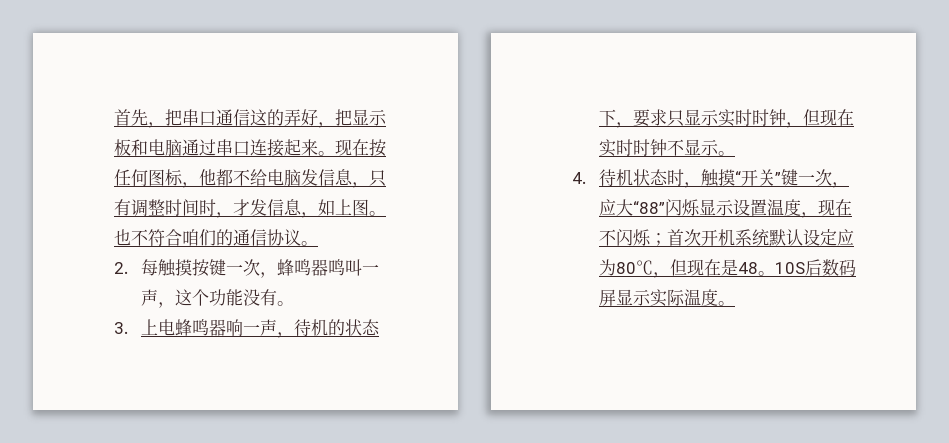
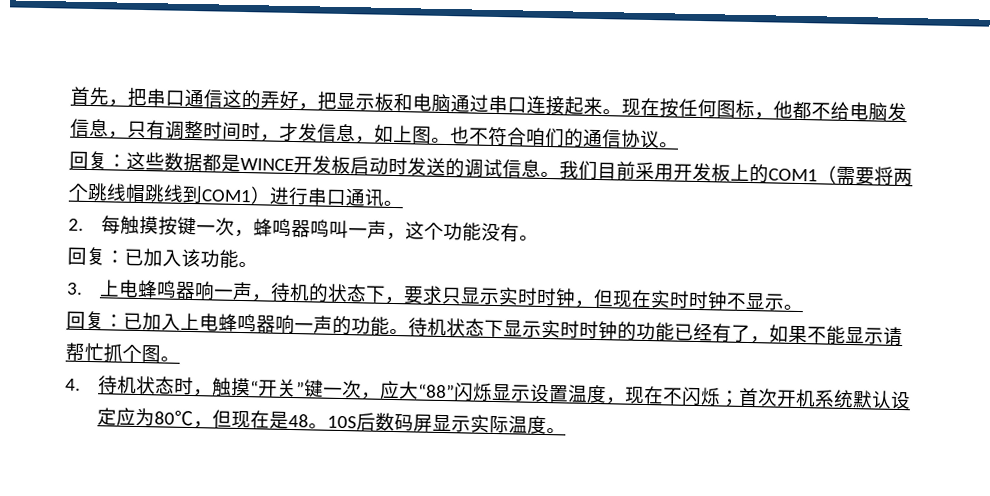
+ 回复：这些数据都是WINCE开发板启动时发送的调试信息。我们目前采用开发板上的COM1（需要将两个跳线帽跳线到COM1）进行串口通讯。
+ 回复：已加入该功能。
+ 回复：已加入上电蜂鸣器响一声的功能。待机状态下显示实时时钟的功能已经有了，如果不能显示请帮忙抓个图。

